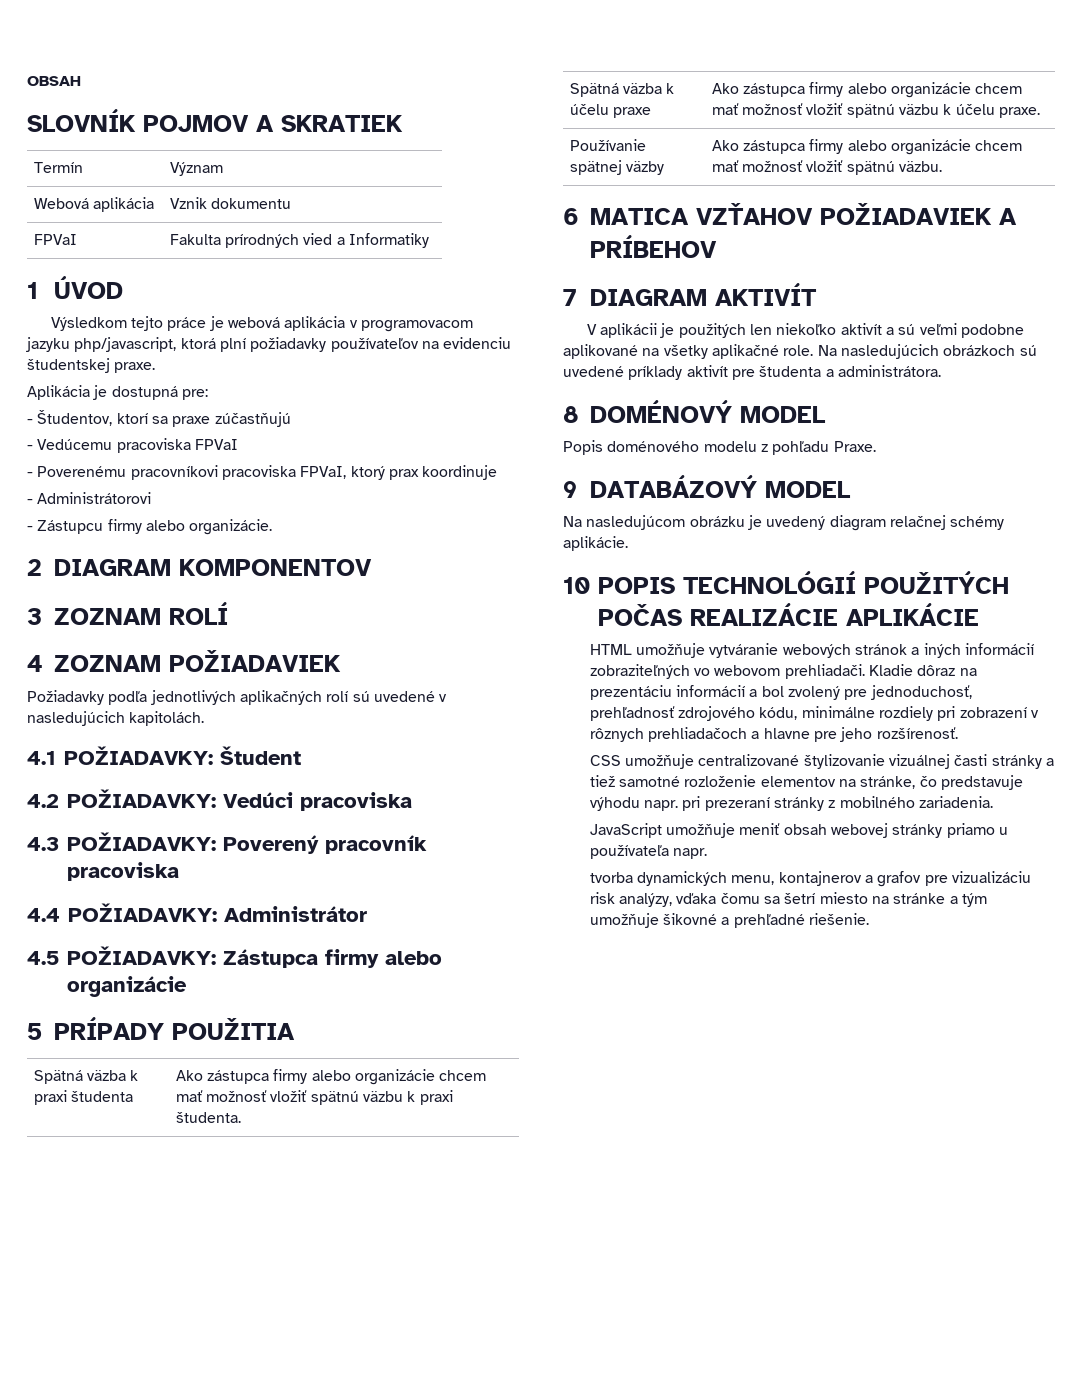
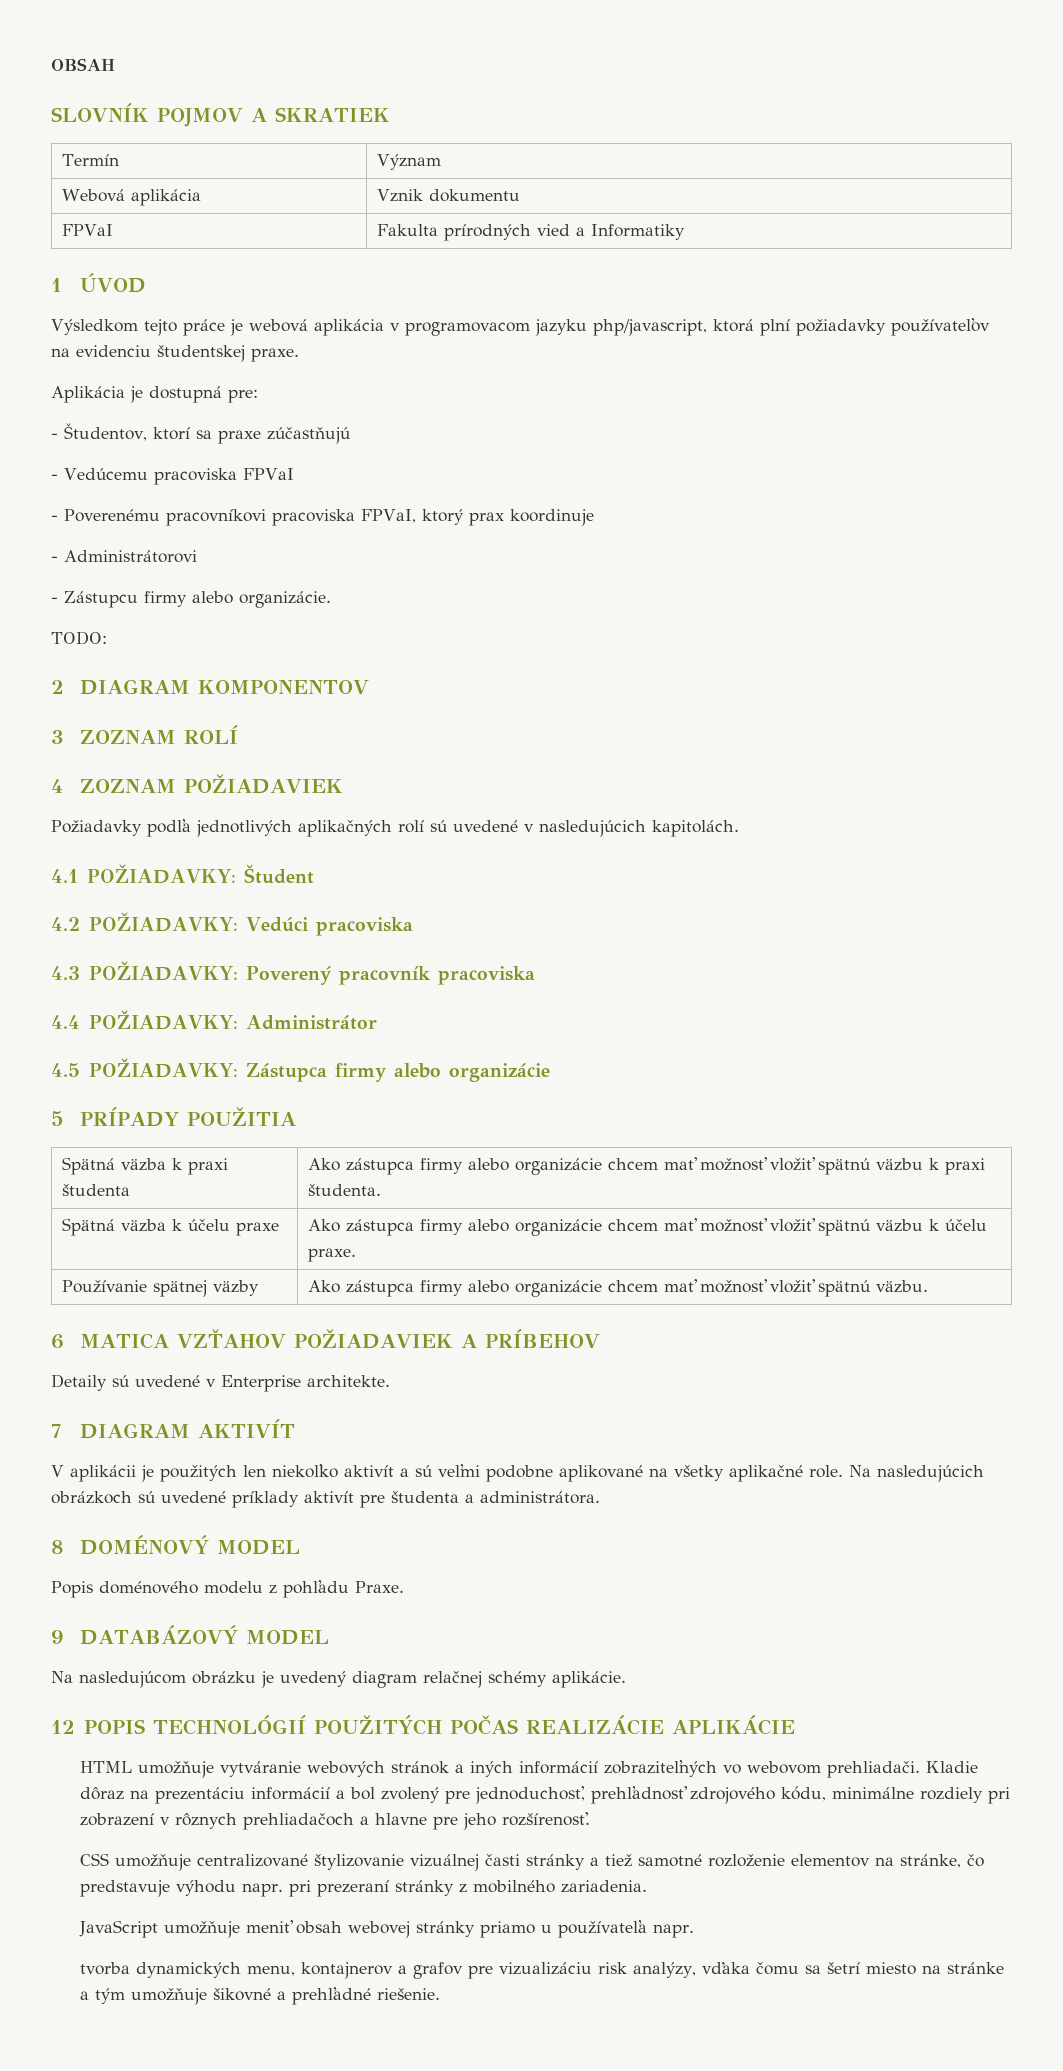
+ TODO:
+ Detaily sú uvedené v Enterprise architekte.
- 10 POPIS TECHNOLÓGIÍ POUŽITÝCH POČAS REALIZÁCIE APLIKÁCIE
+ 12 POPIS TECHNOLÓGIÍ POUŽITÝCH POČAS REALIZÁCIE APLIKÁCIE

